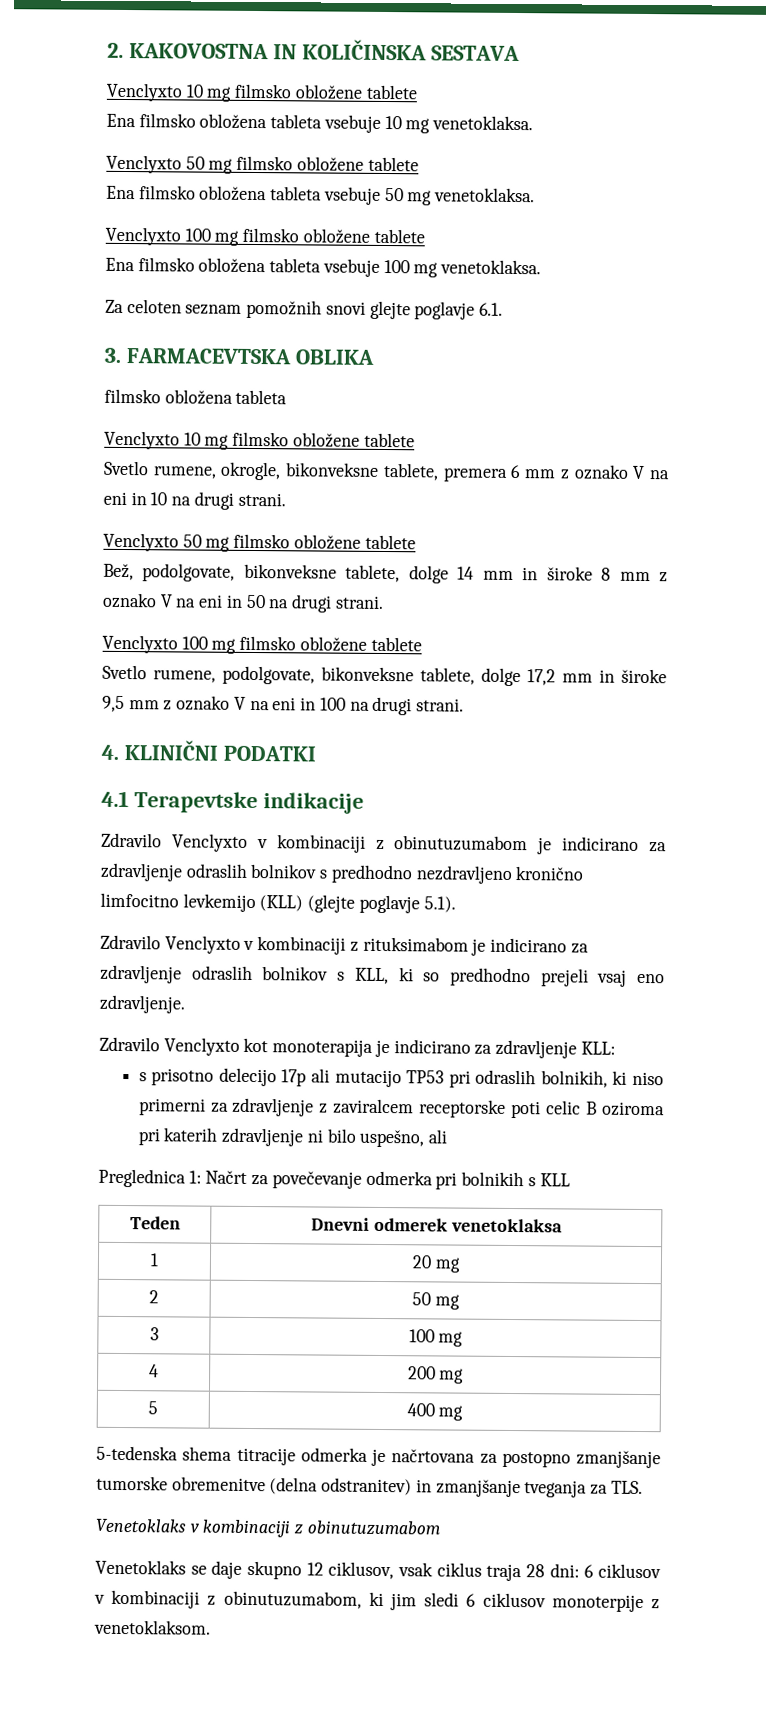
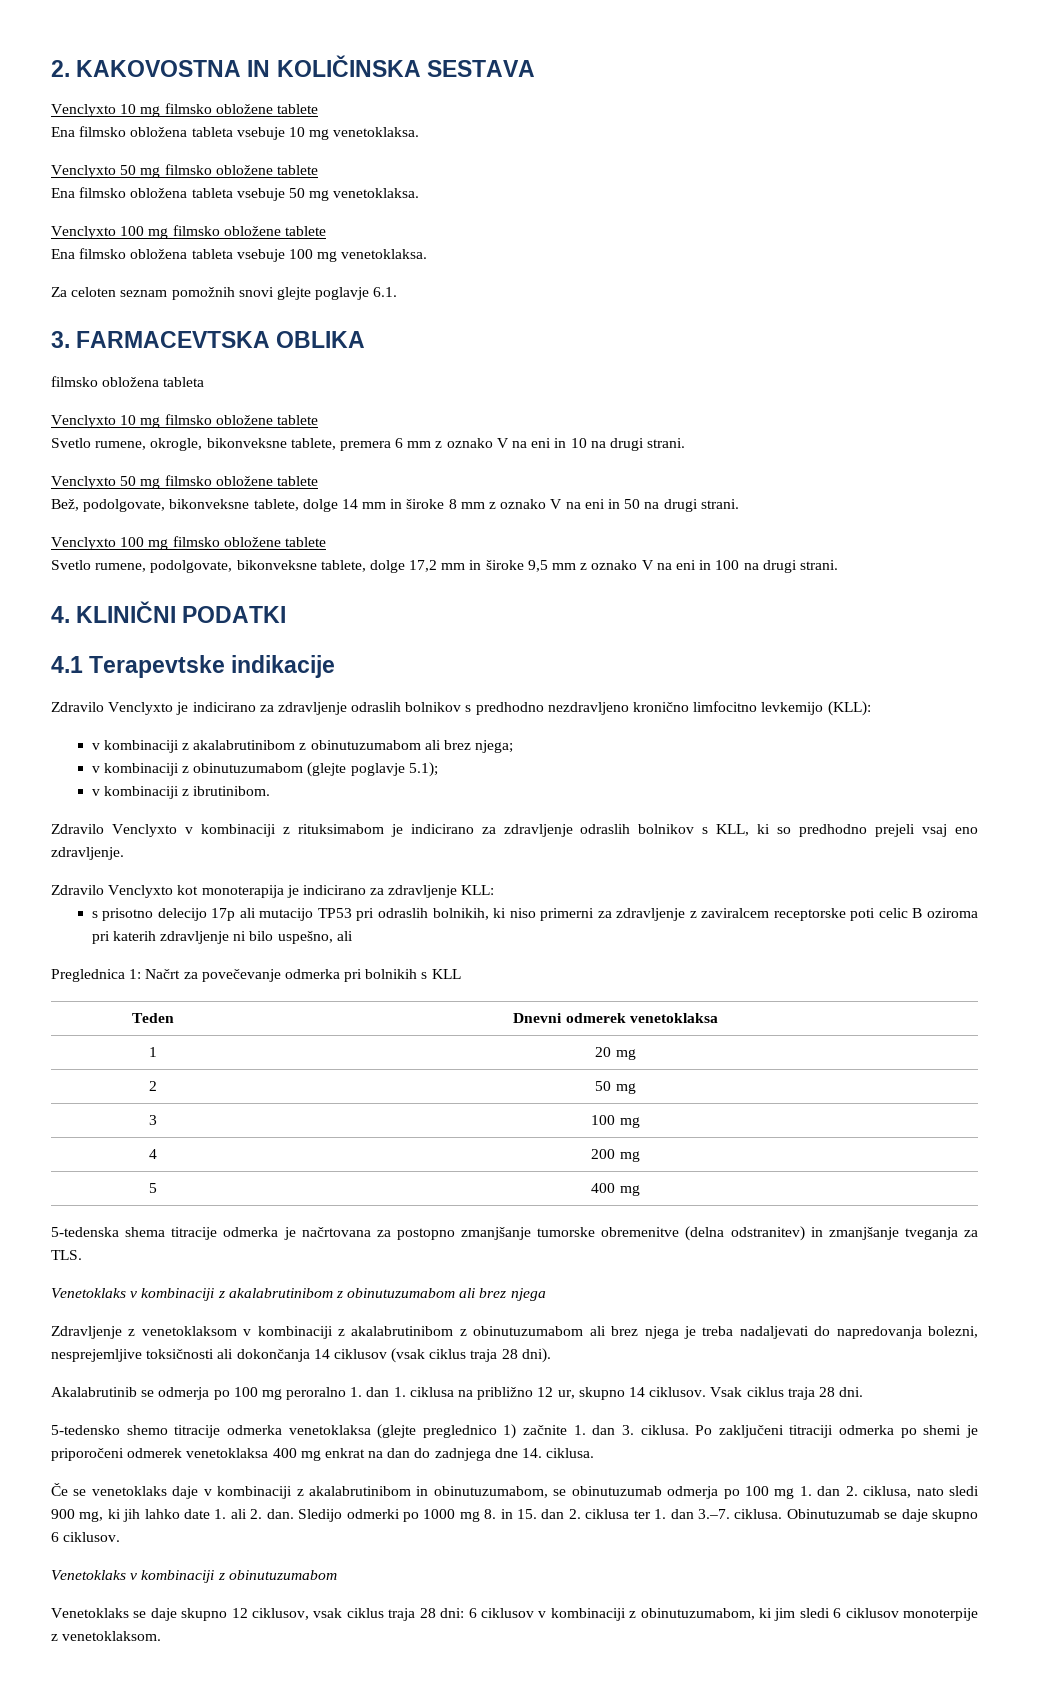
- Zdravilo Venclyxto v kombinaciji z obinutuzumabom je indicirano za zdravljenje odraslih bolnikov s predhodno nezdravljeno kronično limfocitno levkemijo (KLL) (glejte poglavje 5.1).
+ Zdravilo Venclyxto je indicirano za zdravljenje odraslih bolnikov s predhodno nezdravljeno kronično limfocitno levkemijo (KLL):
+ v kombinaciji z akalabrutinibom z obinutuzumabom ali brez njega;
+ v kombinaciji z obinutuzumabom (glejte poglavje 5.1);
+ v kombinaciji z ibrutinibom.
+ Venetoklaks v kombinaciji z akalabrutinibom z obinutuzumabom ali brez njega
+ Zdravljenje z venetoklaksom v kombinaciji z akalabrutinibom z obinutuzumabom ali brez njega je treba nadaljevati do napredovanja bolezni, nesprejemljive toksičnosti ali dokončanja 14 ciklusov (vsak ciklus traja 28 dni).
+ Akalabrutinib se odmerja po 100 mg peroralno 1. dan 1. ciklusa na približno 12 ur, skupno 14 ciklusov. Vsak ciklus traja 28 dni.
+ 5-tedensko shemo titracije odmerka venetoklaksa (glejte preglednico 1) začnite 1. dan 3. ciklusa. Po zaključeni titraciji odmerka po shemi je priporočeni odmerek venetoklaksa 400 mg enkrat na dan do zadnjega dne 14. ciklusa.
+ Če se venetoklaks daje v kombinaciji z akalabrutinibom in obinutuzumabom, se obinutuzumab odmerja po 100 mg 1. dan 2. ciklusa, nato sledi 900 mg, ki jih lahko date 1. ali 2. dan. Sledijo odmerki po 1000 mg 8. in 15. dan 2. ciklusa ter 1. dan 3.–7. ciklusa. Obinutuzumab se daje skupno 6 ciklusov.

